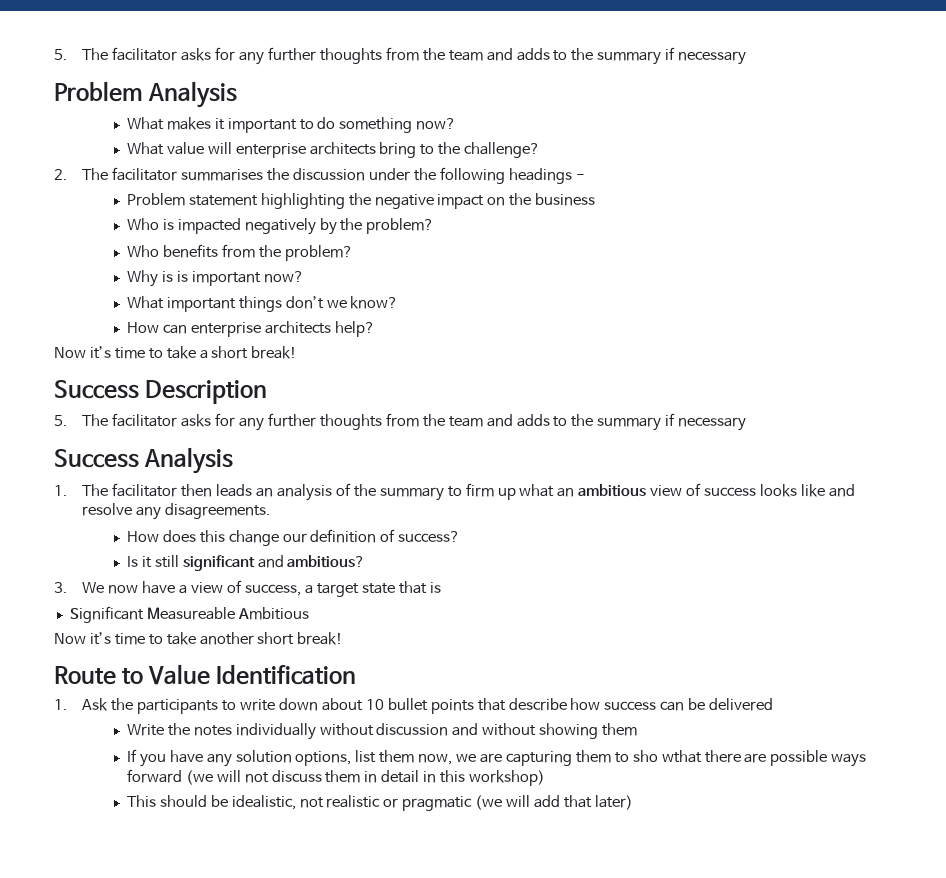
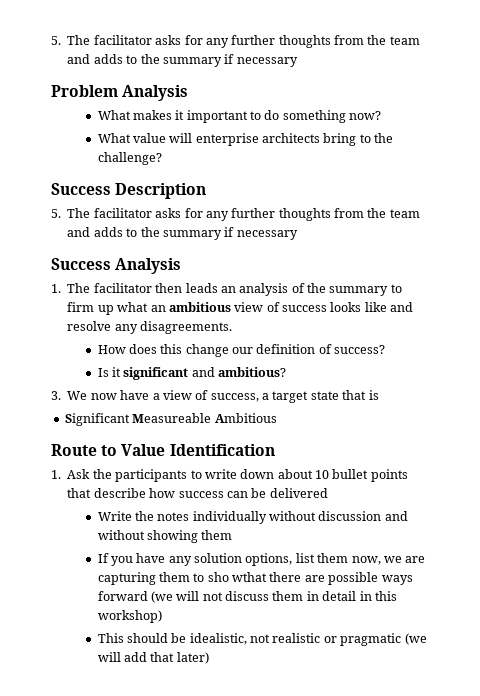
- 2. The facilitator summarises the discussion under the following headings -
- Problem statement highlighting the negative impact on the business
- Who is impacted negatively by the problem?
- Who benefits from the problem?
- Why is is important now?
- What important things don’t we know?
- How can enterprise architects help?
- Now it’s time to take a short break!
- Is it still significant and ambitious?
+ Is it significant and ambitious?
- Now it’s time to take another short break!

